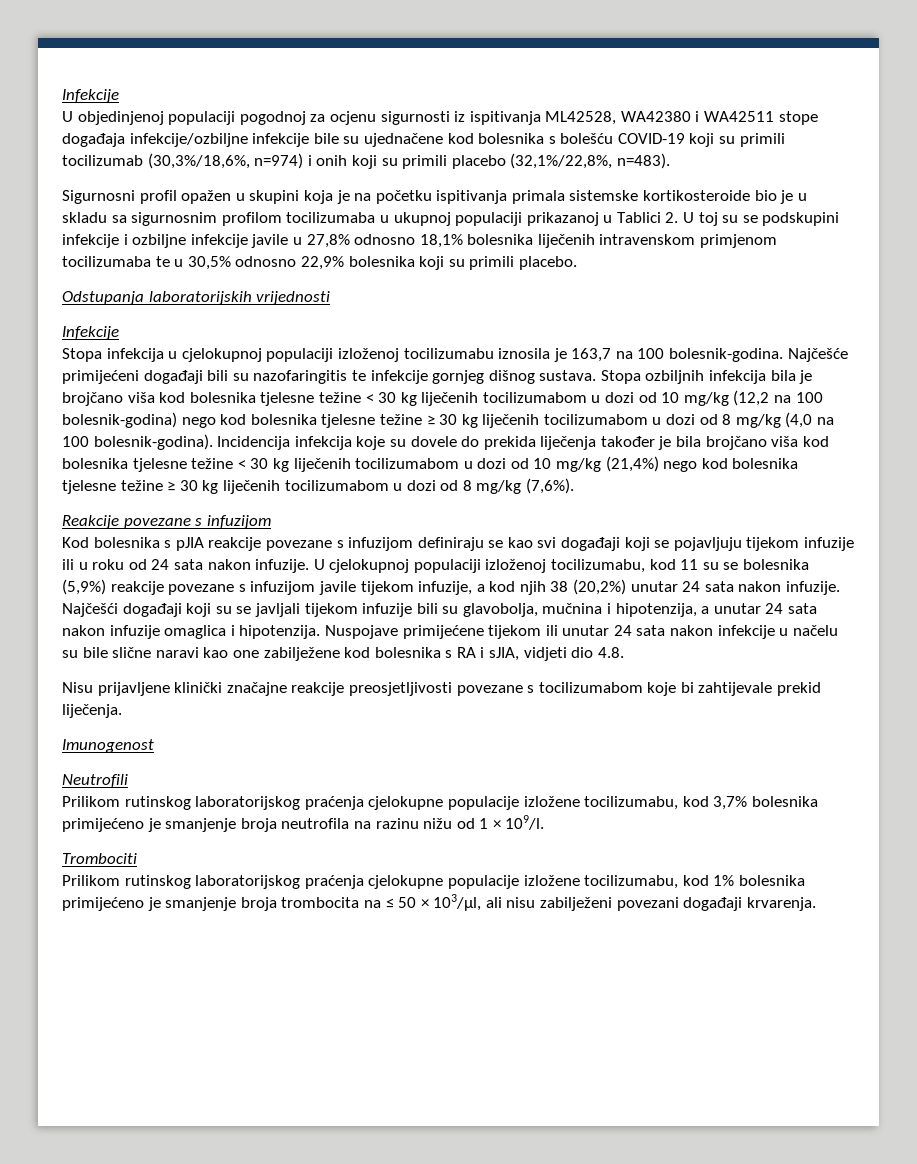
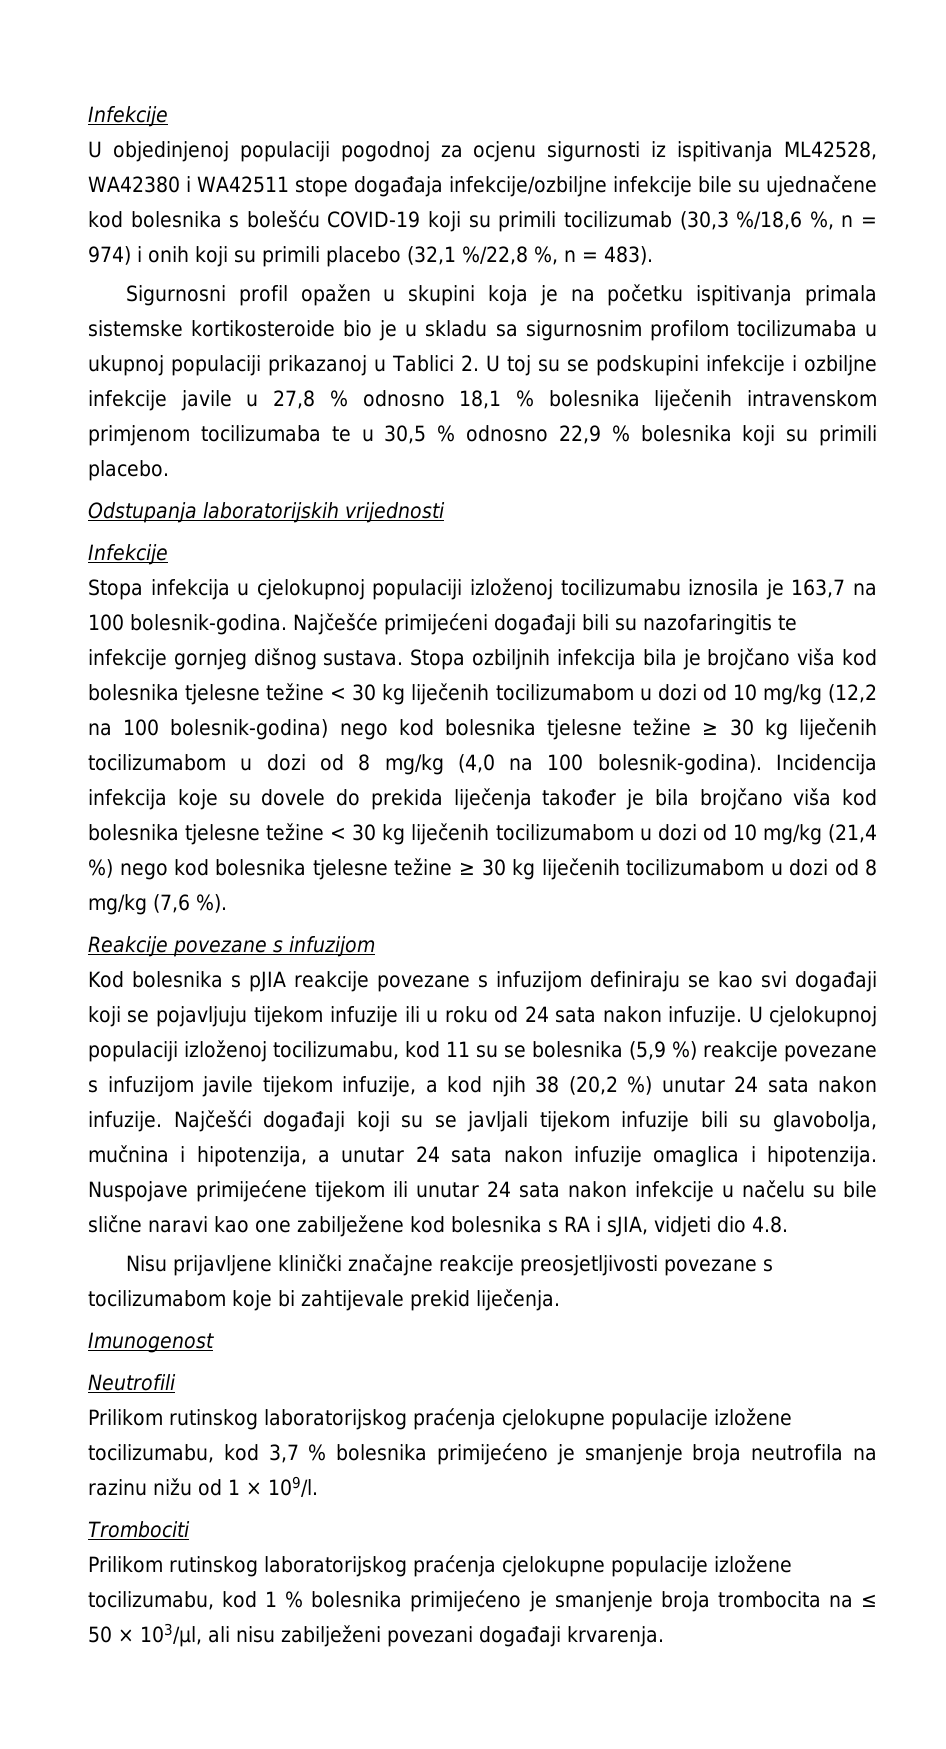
- U objedinjenoj populaciji pogodnoj za ocjenu sigurnosti iz ispitivanja ML42528, WA42380 i WA42511 stope događaja infekcije/ozbiljne infekcije bile su ujednačene kod bolesnika s bolešću COVID-19 koji su primili tocilizumab (30,3%/18,6%, n=974) i onih koji su primili placebo (32,1%/22,8%, n=483).
+ U objedinjenoj populaciji pogodnoj za ocjenu sigurnosti iz ispitivanja ML42528, WA42380 i WA42511 stope događaja infekcije/ozbiljne infekcije bile su ujednačene kod bolesnika s bolešću COVID-19 koji su primili tocilizumab (30,3 %/18,6 %, n = 974) i onih koji su primili placebo (32,1 %/22,8 %, n = 483).
- Sigurnosni profil opažen u skupini koja je na početku ispitivanja primala sistemske kortikosteroide bio je u skladu sa sigurnosnim profilom tocilizumaba u ukupnoj populaciji prikazanoj u Tablici 2. U toj su se podskupini infekcije i ozbiljne infekcije javile u 27,8% odnosno 18,1% bolesnika liječenih intravenskom primjenom tocilizumaba te u 30,5% odnosno 22,9% bolesnika koji su primili placebo.
+ Sigurnosni profil opažen u skupini koja je na početku ispitivanja primala sistemske kortikosteroide bio je u skladu sa sigurnosnim profilom tocilizumaba u ukupnoj populaciji prikazanoj u Tablici 2. U toj su se podskupini infekcije i ozbiljne infekcije javile u 27,8 % odnosno 18,1 % bolesnika liječenih intravenskom primjenom tocilizumaba te u 30,5 % odnosno 22,9 % bolesnika koji su primili placebo.
- Incidencija infekcija koje su dovele do prekida liječenja također je bila brojčano viša kod bolesnika tjelesne težine < 30 kg liječenih tocilizumabom u dozi od 10 mg/kg (21,4%) nego kod bolesnika tjelesne težine ≥ 30 kg liječenih tocilizumabom u dozi od 8 mg/kg (7,6%).
+ Incidencija infekcija koje su dovele do prekida liječenja također je bila brojčano viša kod bolesnika tjelesne težine < 30 kg liječenih tocilizumabom u dozi od 10 mg/kg (21,4 %) nego kod bolesnika tjelesne težine ≥ 30 kg liječenih tocilizumabom u dozi od 8 mg/kg (7,6 %).
- U cjelokupnoj populaciji izloženoj tocilizumabu, kod 11 su se bolesnika (5,9%) reakcije povezane s infuzijom javile tijekom infuzije, a kod njih 38 (20,2%) unutar 24 sata nakon infuzije.
+ U cjelokupnoj populaciji izloženoj tocilizumabu, kod 11 su se bolesnika (5,9 %) reakcije povezane s infuzijom javile tijekom infuzije, a kod njih 38 (20,2 %) unutar 24 sata nakon infuzije.
- Prilikom rutinskog laboratorijskog praćenja cjelokupne populacije izložene tocilizumabu, kod 3,7% bolesnika primijećeno je smanjenje broja neutrofila na razinu nižu od 1 × 109/l.
+ Prilikom rutinskog laboratorijskog praćenja cjelokupne populacije izložene tocilizumabu, kod 3,7 % bolesnika primijećeno je smanjenje broja neutrofila na razinu nižu od 1 × 109/l.
- Prilikom rutinskog laboratorijskog praćenja cjelokupne populacije izložene tocilizumabu, kod 1% bolesnika primijećeno je smanjenje broja trombocita na ≤ 50 × 103/µl, ali nisu zabilježeni povezani događaji krvarenja.
+ Prilikom rutinskog laboratorijskog praćenja cjelokupne populacije izložene tocilizumabu, kod 1 % bolesnika primijećeno je smanjenje broja trombocita na ≤ 50 × 103/µl, ali nisu zabilježeni povezani događaji krvarenja.

